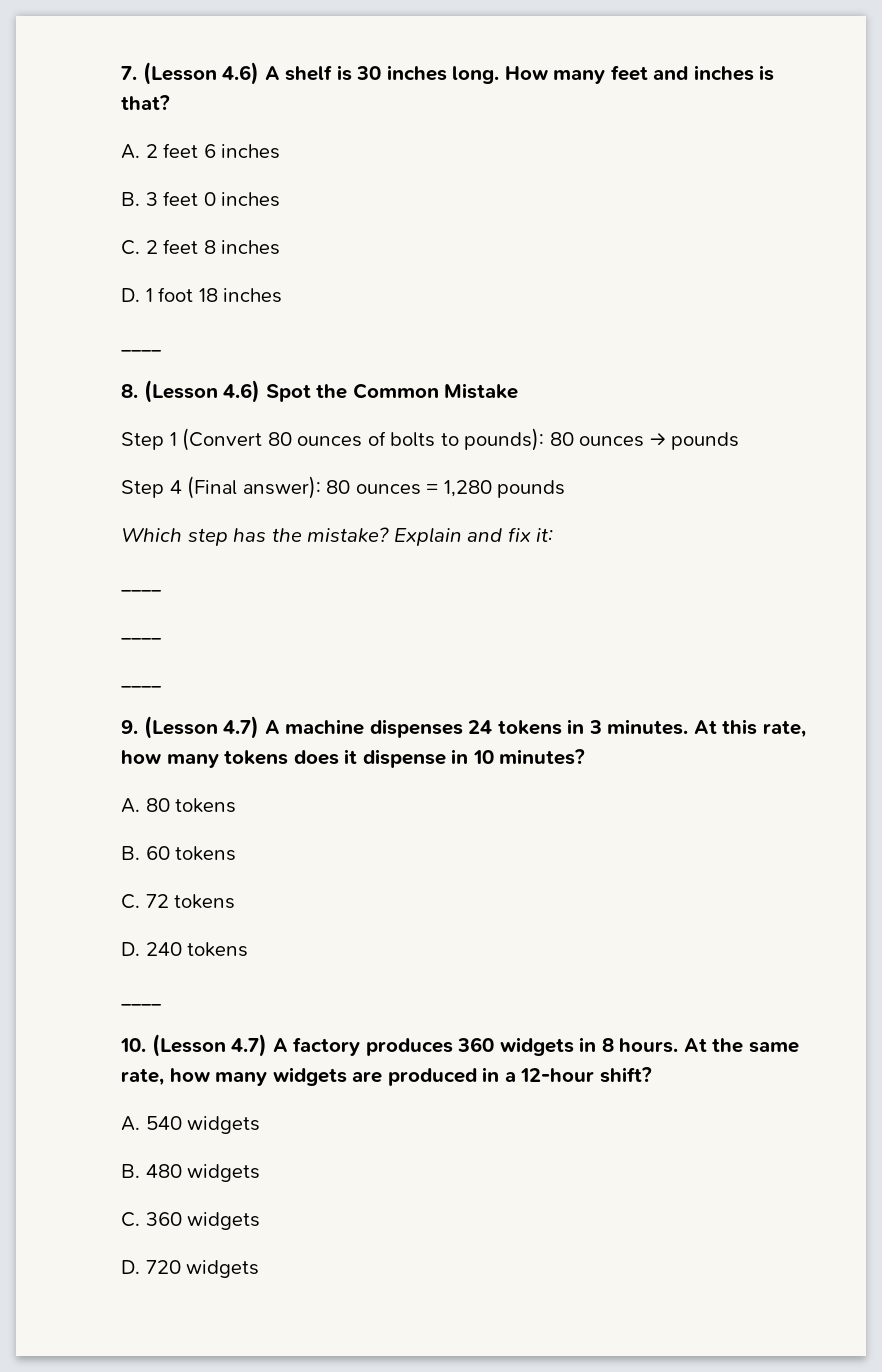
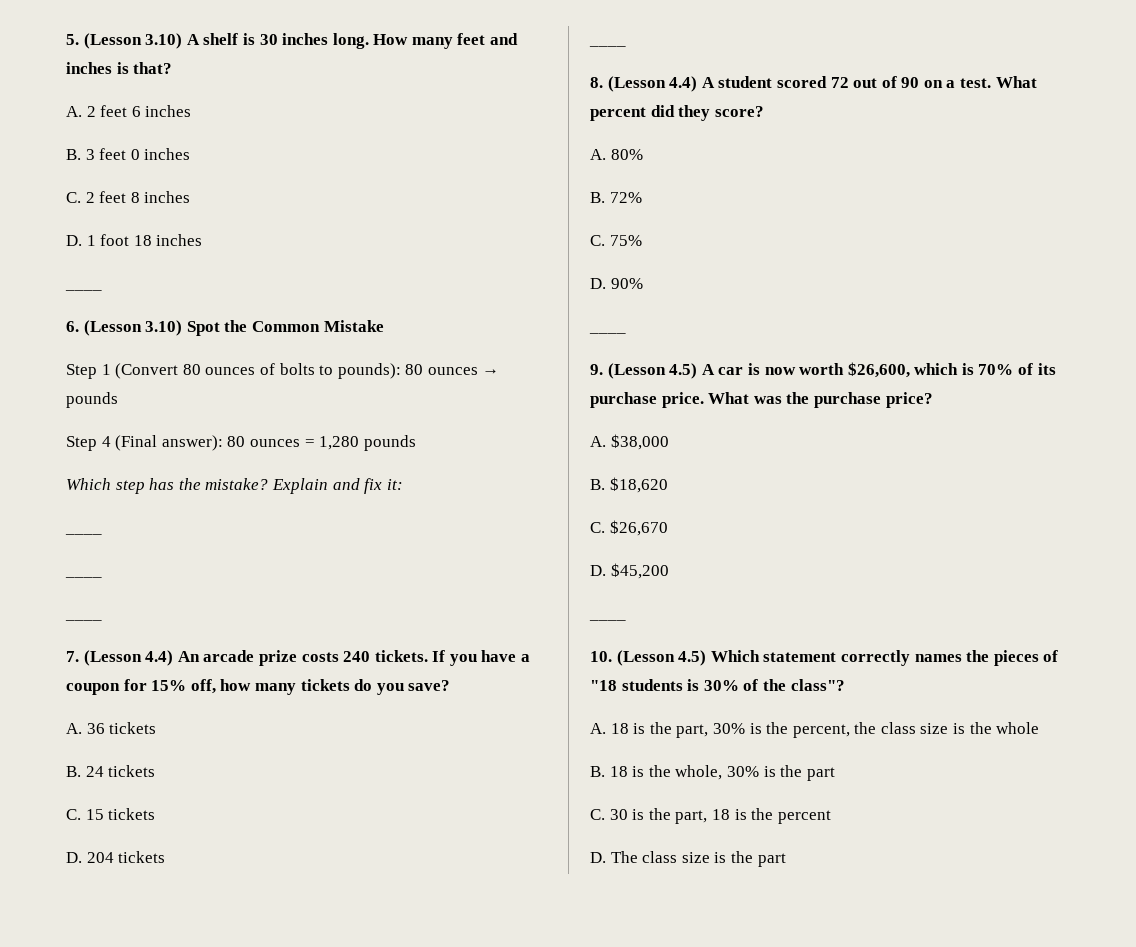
- 7. (Lesson 4.6) A shelf is 30 inches long.
+ 5. (Lesson 3.10) A shelf is 30 inches long.
- 8. (Lesson 4.6) Spot the Common Mistake
+ 6. (Lesson 3.10) Spot the Common Mistake
- 9. (Lesson 4.7) A machine dispenses 24 tokens in 3 minutes. At this rate, how many tokens does it dispense in 10 minutes?
- A. 80 tokens
- B. 60 tokens
- C. 72 tokens
- D. 240 tokens
+ 7. (Lesson 4.4) An arcade prize costs 240 tickets. If you have a coupon for 15% off, how many tickets do you save?
+ A. 36 tickets
+ B. 24 tickets
+ C. 15 tickets
+ D. 204 tickets
+ ____
+ 8. (Lesson 4.4) A student scored 72 out of 90 on a test. What percent did they score?
+ A. 80%
+ B. 72%
+ C. 75%
+ D. 90%
+ ____
+ 9. (Lesson 4.5) A car is now worth $26,600, which is 70% of its purchase price. What was the purchase price?
+ A. $38,000
+ B. $18,620
+ C. $26,670
+ D. $45,200
- 10. (Lesson 4.7) A factory produces 360 widgets in 8 hours. At the same rate, how many widgets are produced in a 12-hour shift?
- A. 540 widgets
- B. 480 widgets
- C. 360 widgets
- D. 720 widgets
+ 10. (Lesson 4.5) Which statement correctly names the pieces of "18 students is 30% of the class"?
+ A. 18 is the part, 30% is the percent, the class size is the whole
+ B. 18 is the whole, 30% is the part
+ C. 30 is the part, 18 is the percent
+ D. The class size is the part

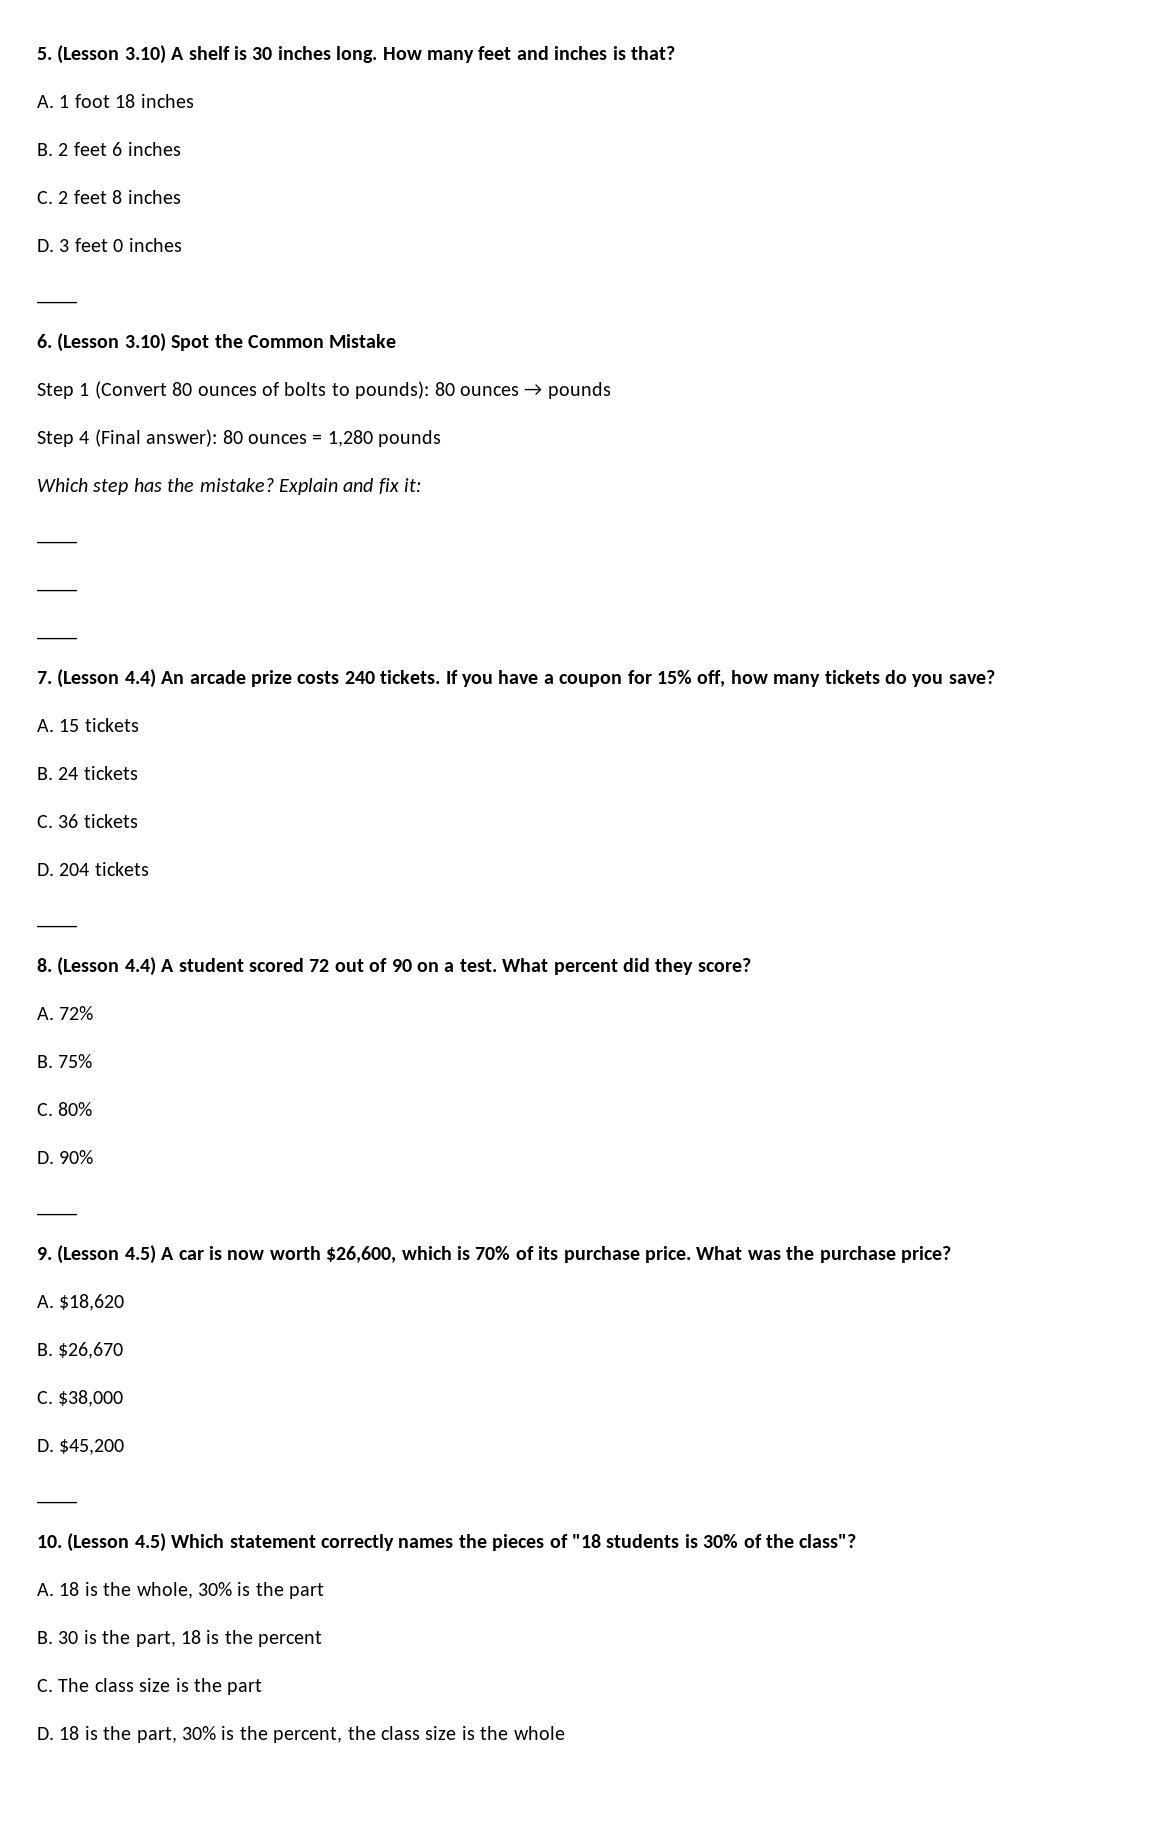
- A. 2 feet 6 inches
+ A. 1 foot 18 inches
+ B. 2 feet 6 inches
- B. 3 feet 0 inches
- D. 1 foot 18 inches
+ D. 3 feet 0 inches
- A. 36 tickets
+ A. 15 tickets
- C. 15 tickets
+ C. 36 tickets
- A. 80%
- B. 72%
- C. 75%
+ A. 72%
+ B. 75%
+ C. 80%
- A. $38,000
- B. $18,620
- C. $26,670
+ A. $18,620
+ B. $26,670
+ C. $38,000
- A. 18 is the part, 30% is the percent, the class size is the whole
+ A. 18 is the whole, 30% is the part
+ B. 30 is the part, 18 is the percent
+ C. The class size is the part
+ D. 18 is the part, 30% is the percent, the class size is the whole
- B. 18 is the whole, 30% is the part
- C. 30 is the part, 18 is the percent
- D. The class size is the part

